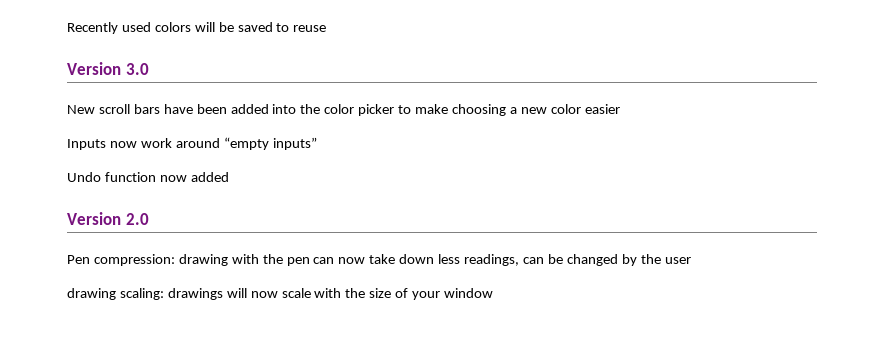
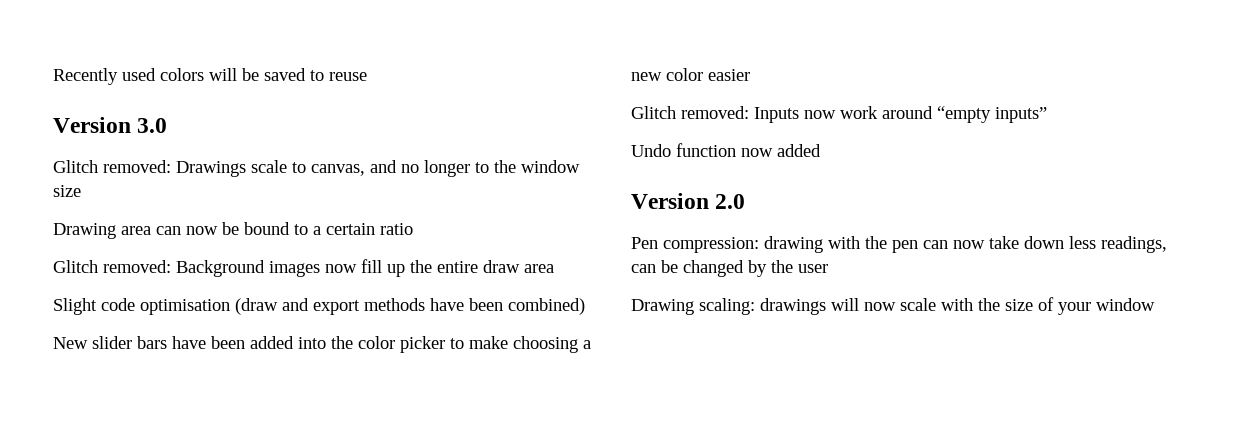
+ Glitch removed: Drawings scale to canvas, and no longer to the window size
+ Drawing area can now be bound to a certain ratio
+ Glitch removed: Background images now fill up the entire draw area
+ Slight code optimisation (draw and export methods have been combined)
- New scroll bars have been added into the color picker to make choosing a new color easier
+ New slider bars have been added into the color picker to make choosing a new color easier
- Inputs now work around “empty inputs”
+ Glitch removed: Inputs now work around “empty inputs”
- drawing scaling: drawings will now scale with the size of your window
+ Drawing scaling: drawings will now scale with the size of your window

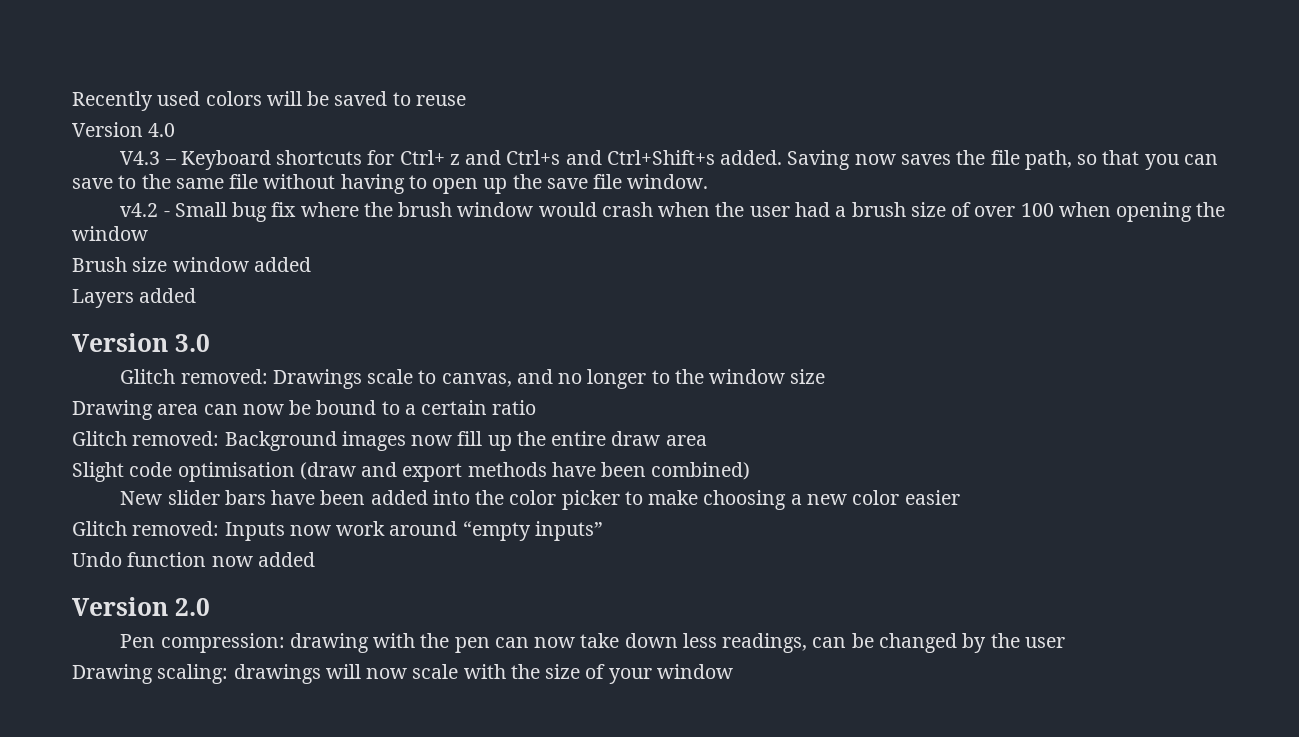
+ Version 4.0
+ V4.3 – Keyboard shortcuts for Ctrl+ z and Ctrl+s and Ctrl+Shift+s added. Saving now saves the file path, so that you can save to the same file without having to open up the save file window.
+ v4.2 - Small bug fix where the brush window would crash when the user had a brush size of over 100 when opening the window
+ Brush size window added
+ Layers added

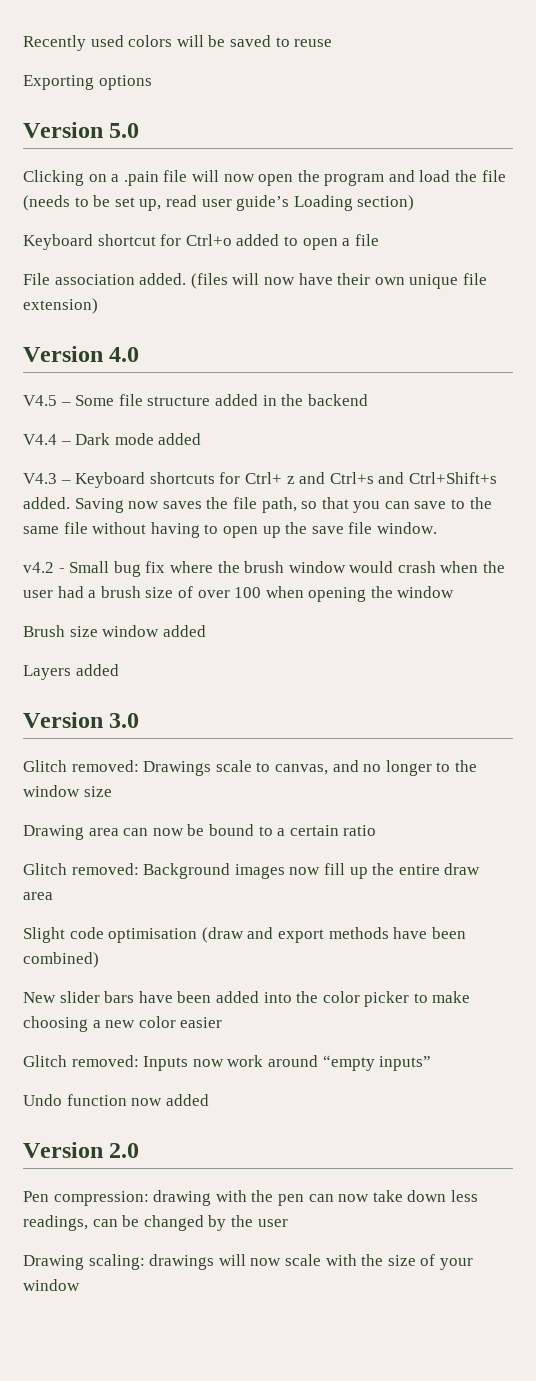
+ Exporting options
+ Version 5.0
+ Clicking on a .pain file will now open the program and load the file (needs to be set up, read user guide’s Loading section)
+ Keyboard shortcut for Ctrl+o added to open a file
+ File association added. (files will now have their own unique file extension)
  Version 4.0
+ V4.5 – Some file structure added in the backend
+ V4.4 – Dark mode added

